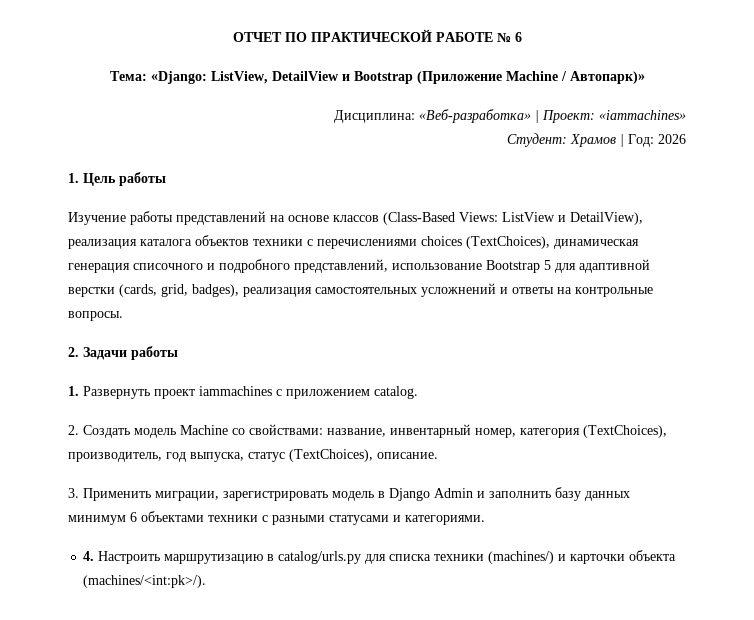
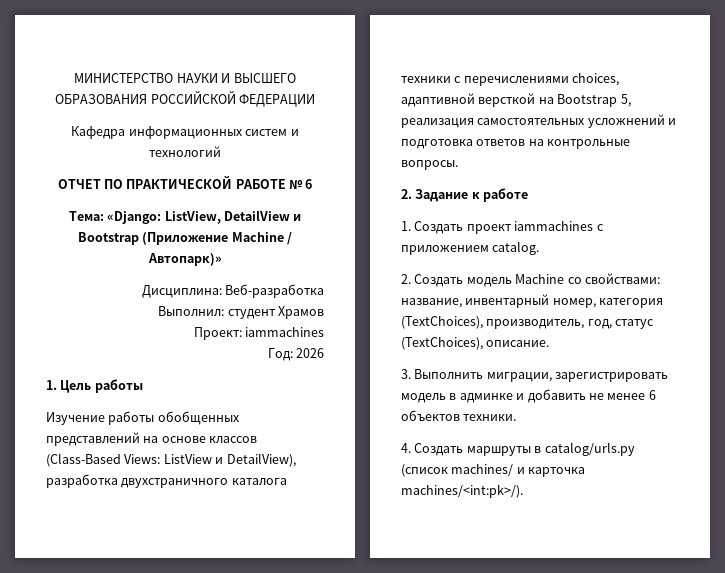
+ МИНИСТЕРСТВО НАУКИ И ВЫСШЕГО ОБРАЗОВАНИЯ РОССИЙСКОЙ ФЕДЕРАЦИИ
+ Кафедра информационных систем и технологий
- Дисциплина: «Веб-разработка» | Проект: «iammachines»
- Студент: Храмов | Год: 2026
+ Дисциплина: Веб-разработка
+ Выполнил: студент Храмов
+ Проект: iammachines
+ Год: 2026
- Изучение работы представлений на основе классов (Class-Based Views: ListView и DetailView), реализация каталога объектов техники с перечислениями choices (TextChoices), динамическая генерация списочного и подробного представлений, использование Bootstrap 5 для адаптивной верстки (cards, grid, badges), реализация самостоятельных усложнений и ответы на контрольные вопросы.
+ Изучение работы обобщенных представлений на основе классов (Class-Based Views: ListView и DetailView), разработка двухстраничного каталога техники с перечислениями choices, адаптивной версткой на Bootstrap 5, реализация самостоятельных усложнений и подготовка ответов на контрольные вопросы.
- 2. Задачи работы
- 1. Развернуть проект iammachines с приложением catalog.
+ 2. Задание к работе
+ 1. Создать проект iammachines с приложением catalog.
- 2. Создать модель Machine со свойствами: название, инвентарный номер, категория (TextChoices), производитель, год выпуска, статус (TextChoices), описание.
+ 2. Создать модель Machine со свойствами: название, инвентарный номер, категория (TextChoices), производитель, год, статус (TextChoices), описание.
- 3. Применить миграции, зарегистрировать модель в Django Admin и заполнить базу данных минимум 6 объектами техники с разными статусами и категориями.
- 4. Настроить маршрутизацию в catalog/urls.py для списка техники (machines/) и карточки объекта (machines/<int:pk>/).
+ 3. Выполнить миграции, зарегистрировать модель в админке и добавить не менее 6 объектов техники.
+ 4. Создать маршруты в catalog/urls.py (список machines/ и карточка machines/<int:pk>/).

